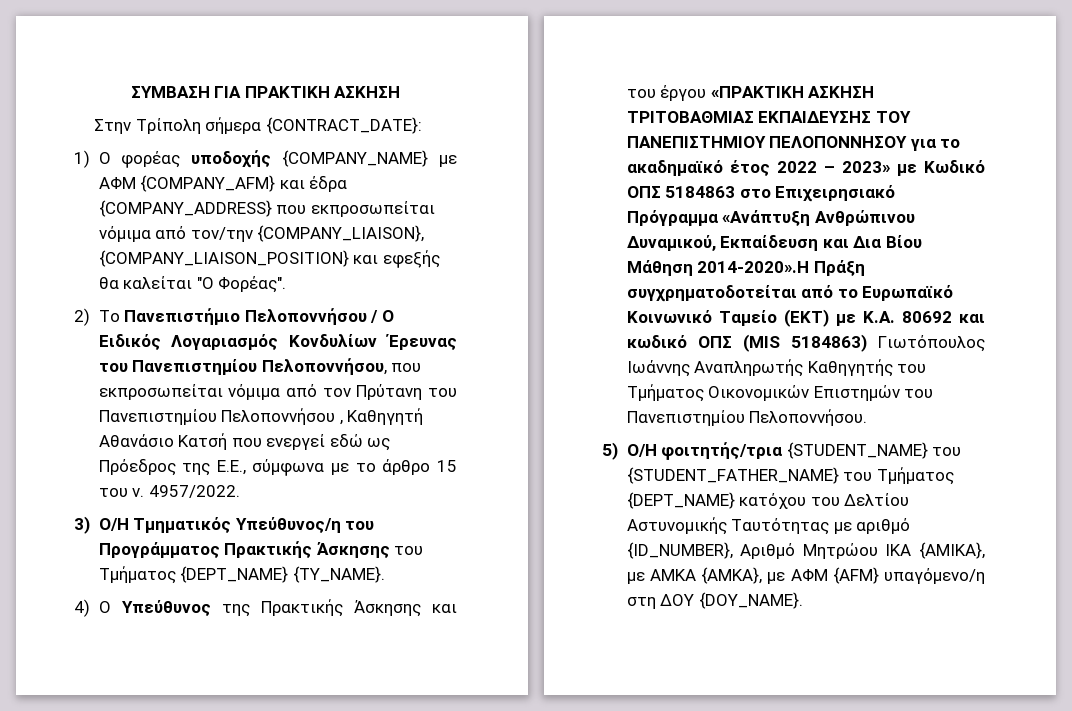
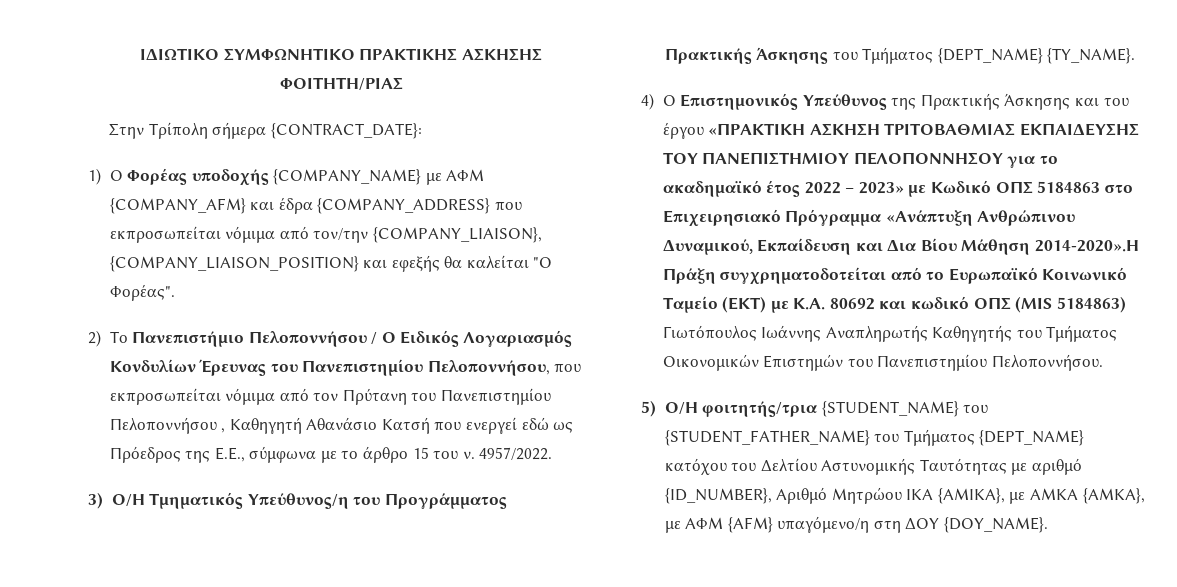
- ΣΥΜΒΑΣΗ ΓΙΑ ΠΡΑΚΤΙΚΗ ΑΣΚΗΣΗ
+ ΙΔΙΩΤΙΚΟ ΣΥΜΦΩΝΗΤΙΚΟ ΠΡΑΚΤΙΚΗΣ ΑΣΚΗΣΗΣ ΦΟΙΤΗΤΗ/ΡΙΑΣ
- 1) Ο φορέας υποδοχής {COMPANY_NAME} με ΑΦΜ {COMPANY_AFM} και έδρα {COMPANY_ADDRESS} που εκπροσωπείται νόμιμα από τον/την {COMPANY_LIAISON}, {COMPANY_LIAISON_POSITION} και εφεξής θα καλείται "Ο Φορέας".
+ 1) Ο Φορέας υποδοχής {COMPANY_NAME} με ΑΦΜ {COMPANY_AFM} και έδρα {COMPANY_ADDRESS} που εκπροσωπείται νόμιμα από τον/την {COMPANY_LIAISON}, {COMPANY_LIAISON_POSITION} και εφεξής θα καλείται "Ο Φορέας".
- 4) Ο Υπεύθυνος της Πρακτικής Άσκησης και του έργου «ΠΡΑΚΤΙΚΗ ΑΣΚΗΣΗ ΤΡΙΤΟΒΑΘΜΙΑΣ ΕΚΠΑΙΔΕΥΣΗΣ ΤΟΥ ΠΑΝΕΠΙΣΤΗΜΙΟΥ ΠΕΛΟΠΟΝΝΗΣΟΥ για το ακαδημαϊκό έτος 2022 – 2023» με Κωδικό ΟΠΣ 5184863 στο Επιχειρησιακό Πρόγραμμα «Ανάπτυξη Ανθρώπινου Δυναμικού, Εκπαίδευση και Δια Βίου Μάθηση 2014-2020».Η Πράξη συγχρηματοδοτείται από το Ευρωπαϊκό Κοινωνικό Ταμείο (ΕΚΤ) με Κ.Α. 80692 και κωδικό ΟΠΣ (MIS 5184863) Γιωτόπουλος Ιωάννης Αναπληρωτής Καθηγητής του Τμήματος Οικονομικών Επιστημών του Πανεπιστημίου Πελοποννήσου.
+ 4) Ο Επιστημονικός Υπεύθυνος της Πρακτικής Άσκησης και του έργου «ΠΡΑΚΤΙΚΗ ΑΣΚΗΣΗ ΤΡΙΤΟΒΑΘΜΙΑΣ ΕΚΠΑΙΔΕΥΣΗΣ ΤΟΥ ΠΑΝΕΠΙΣΤΗΜΙΟΥ ΠΕΛΟΠΟΝΝΗΣΟΥ για το ακαδημαϊκό έτος 2022 – 2023» με Κωδικό ΟΠΣ 5184863 στο Επιχειρησιακό Πρόγραμμα «Ανάπτυξη Ανθρώπινου Δυναμικού, Εκπαίδευση και Δια Βίου Μάθηση 2014-2020».Η Πράξη συγχρηματοδοτείται από το Ευρωπαϊκό Κοινωνικό Ταμείο (ΕΚΤ) με Κ.Α. 80692 και κωδικό ΟΠΣ (MIS 5184863) Γιωτόπουλος Ιωάννης Αναπληρωτής Καθηγητής του Τμήματος Οικονομικών Επιστημών του Πανεπιστημίου Πελοποννήσου.

